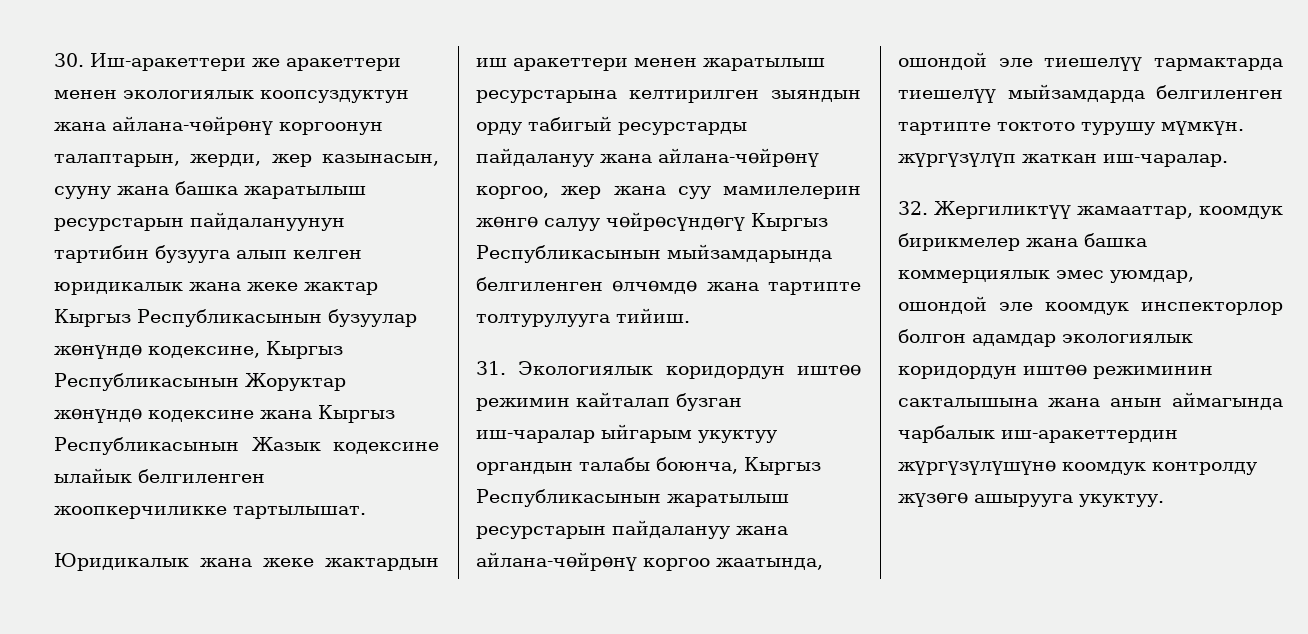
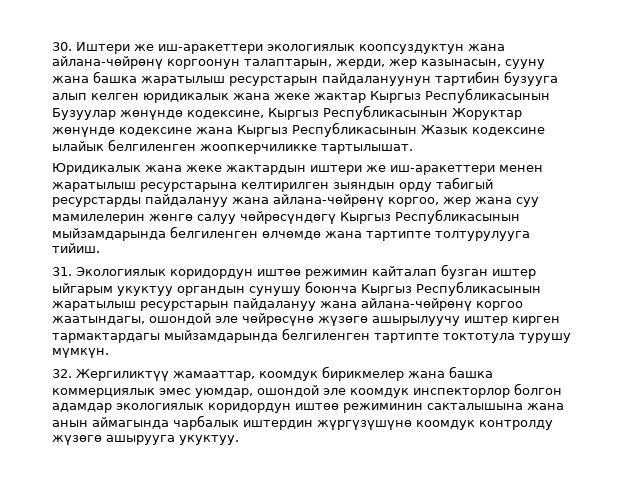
- 30. Иш-аракеттери же аракеттери менен экологиялык коопсуздуктун жана айлана-чөйрөнү коргоонун талаптарын, жерди, жер казынасын, сууну жана башка жаратылыш ресурстарын пайдалануунун тартибин бузууга алып келген юридикалык жана жеке жактар Кыргыз Республикасынын бузуулар жөнүндө кодексине, Кыргыз Республикасынын Жоруктар жөнүндө кодексине жана Кыргыз Республикасынын Жазык кодексине ылайык белгиленген жоопкерчиликке тартылышат.
+ 30. Иштери же иш-аракеттери экологиялык коопсуздуктун жана айлана-чөйрөнү коргоонун талаптарын, жерди, жер казынасын, сууну жана башка жаратылыш ресурстарын пайдалануунун тартибин бузууга алып келген юридикалык жана жеке жактар Кыргыз Республикасынын Бузуулар жөнүндө кодексине, Кыргыз Республикасынын Жоруктар жөнүндө кодексине жана Кыргыз Республикасынын Жазык кодексине ылайык белгиленген жоопкерчиликке тартылышат.
- Юридикалык жана жеке жактардын иш аракеттери менен жаратылыш ресурстарына келтирилген зыяндын орду табигый ресурстарды пайдалануу жана айлана-чөйрөнү коргоо, жер жана суу мамилелерин жөнгө салуу чөйрөсүндөгү Кыргыз Республикасынын мыйзамдарында белгиленген өлчөмдө жана тартипте толтурулууга тийиш.
+ Юридикалык жана жеке жактардын иштери же иш-аракеттери менен жаратылыш ресурстарына келтирилген зыяндын орду табигый ресурстарды пайдалануу жана айлана-чөйрөнү коргоо, жер жана суу мамилелерин жөнгө салуу чөйрөсүндөгү Кыргыз Республикасынын мыйзамдарында белгиленген өлчөмдө жана тартипте толтурулууга тийиш.
- 31. Экологиялык коридордун иштөө режимин кайталап бузган иш-чаралар ыйгарым укуктуу органдын талабы боюнча, Кыргыз Республикасынын жаратылыш ресурстарын пайдалануу жана айлана-чөйрөнү коргоо жаатында, ошондой эле тиешелүү тармактарда тиешелүү мыйзамдарда белгиленген тартипте токтото турушу мүмкүн. жүргүзүлүп жаткан иш-чаралар.
+ 31. Экологиялык коридордун иштөө режимин кайталап бузган иштер ыйгарым укуктуу органдын сунушу боюнча Кыргыз Республикасынын жаратылыш ресурстарын пайдалануу жана айлана-чөйрөнү коргоо жаатындагы, ошондой эле чөйрөсүнө жүзөгө ашырылуучу иштер кирген тармактардагы мыйзамдарында белгиленген тартипте токтотула турушу мүмкүн.
- 32. Жергиликтүү жамааттар, коомдук бирикмелер жана башка коммерциялык эмес уюмдар, ошондой эле коомдук инспекторлор болгон адамдар экологиялык коридордун иштөө режиминин сакталышына жана анын аймагында чарбалык иш-аракеттердин жүргүзүлүшүнө коомдук контролду жүзөгө ашырууга укуктуу.
+ 32. Жергиликтүү жамааттар, коомдук бирикмелер жана башка коммерциялык эмес уюмдар, ошондой эле коомдук инспекторлор болгон адамдар экологиялык коридордун иштөө режиминин сакталышына жана анын аймагында чарбалык иштердин жүргүзүшүнө коомдук контролду жүзөгө ашырууга укуктуу.

